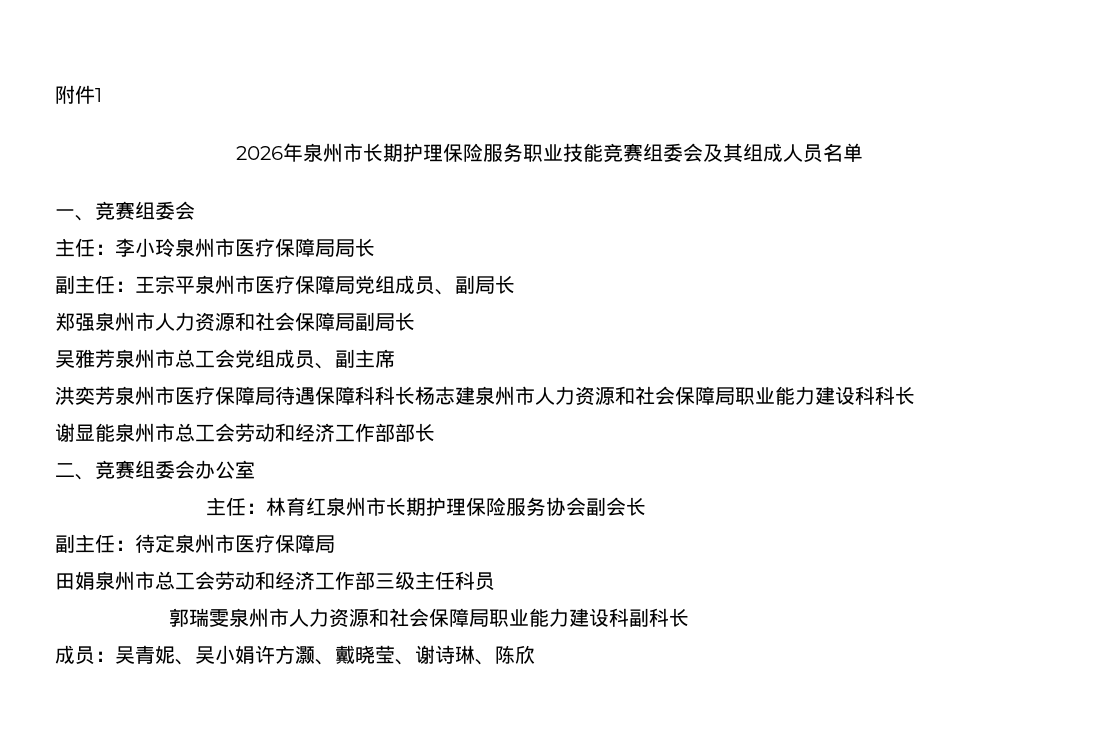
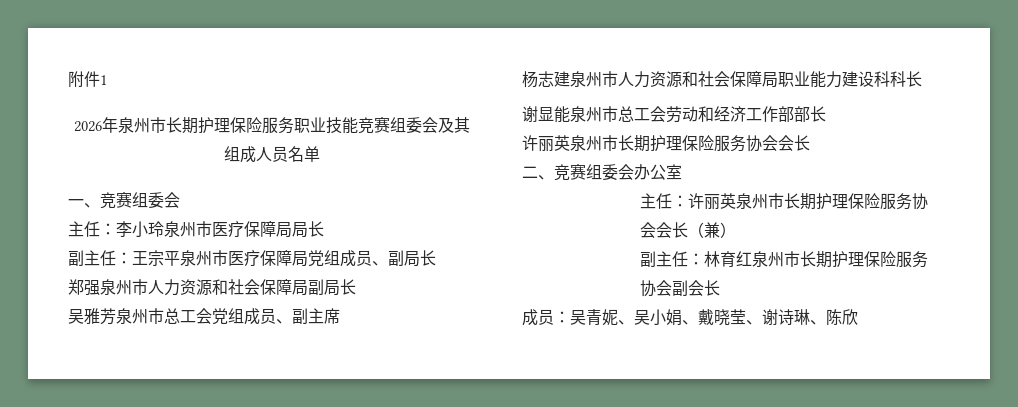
- 洪奕芳泉州市医疗保障局待遇保障科科长杨志建泉州市人力资源和社会保障局职业能力建设科科长
+ 杨志建泉州市人力资源和社会保障局职业能力建设科科长
  谢显能泉州市总工会劳动和经济工作部部长
+ 许丽英泉州市长期护理保险服务协会会长
- 主任：林育红泉州市长期护理保险服务协会副会长
+ 主任：许丽英泉州市长期护理保险服务协会会长（兼）
+ 副主任：林育红泉州市长期护理保险服务协会副会长
- 副主任：待定泉州市医疗保障局
- 田娟泉州市总工会劳动和经济工作部三级主任科员
- 郭瑞雯泉州市人力资源和社会保障局职业能力建设科副科长
- 成员：吴青妮、吴小娟许方灏、戴晓莹、谢诗琳、陈欣
+ 成员：吴青妮、吴小娟、戴晓莹、谢诗琳、陈欣

